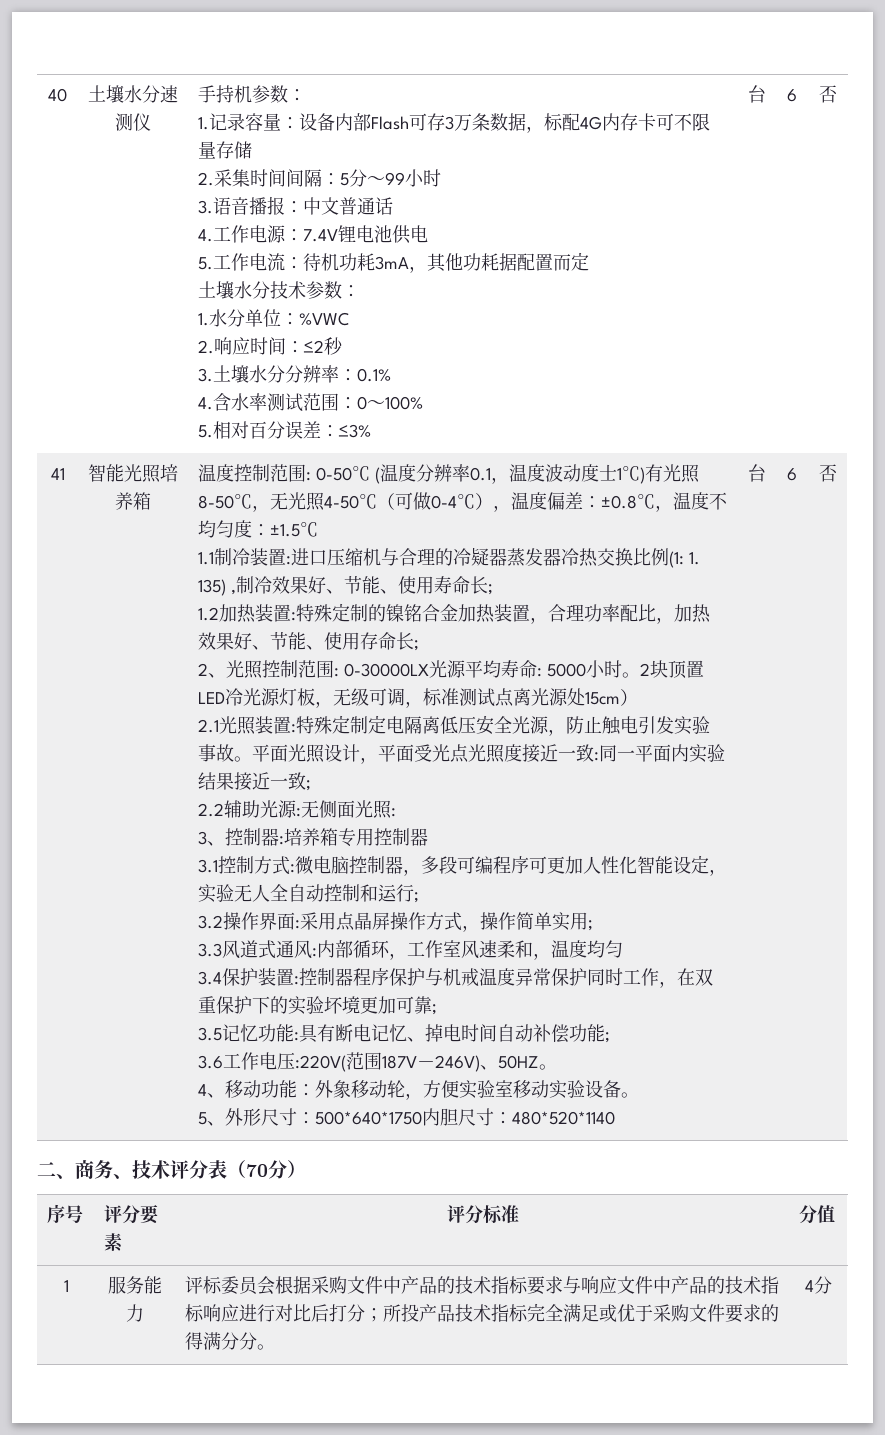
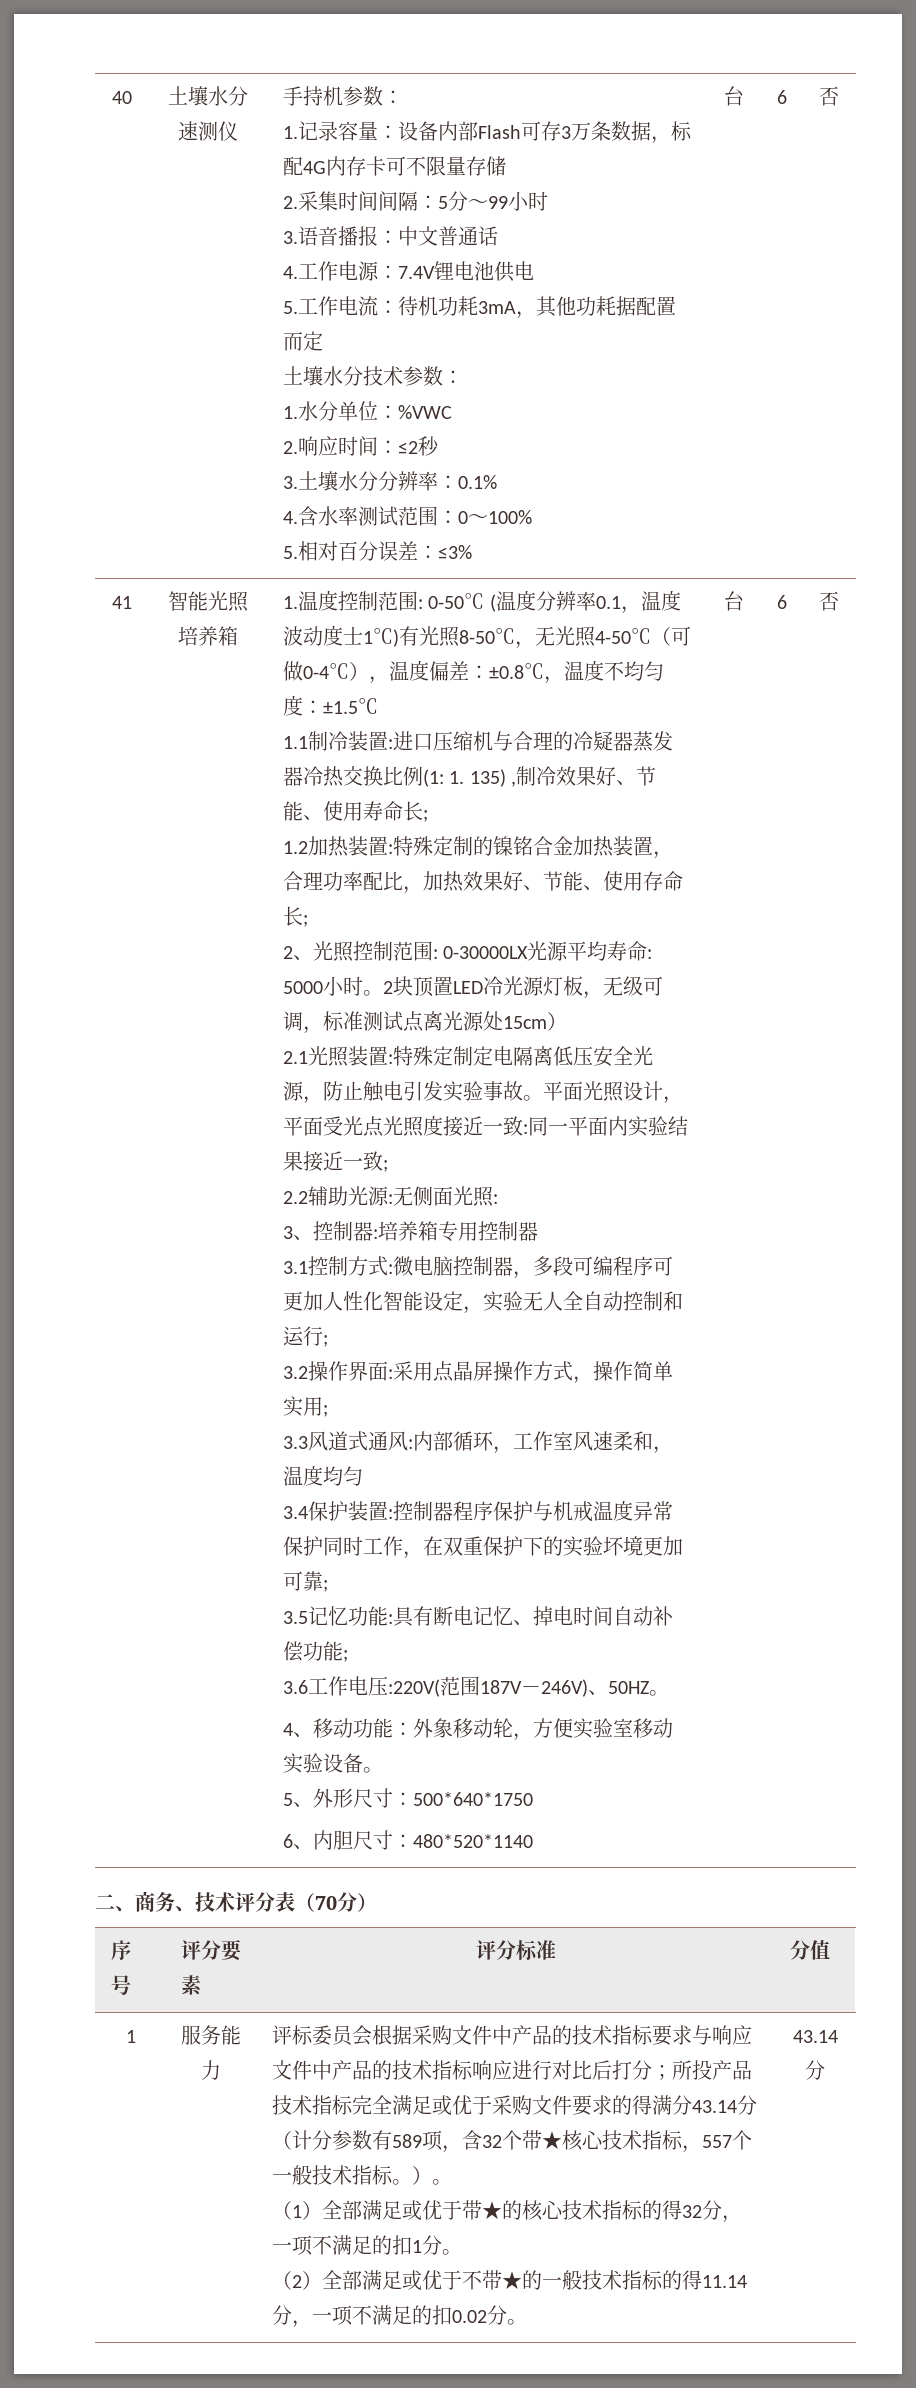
- 温度控制范围: 0-50℃ (温度分辨率0.1，温度波动度士1℃)有光照8-50℃，无光照4-50℃（可做0-4℃），温度偏差：±0.8℃，温度不均匀度：±1.5℃
+ 1.温度控制范围: 0-50℃ (温度分辨率0.1，温度波动度士1℃)有光照8-50℃，无光照4-50℃（可做0-4℃），温度偏差：±0.8℃，温度不均匀度：±1.5℃
- 5、外形尺寸：500*640*1750内胆尺寸：480*520*1140
+ 5、外形尺寸：500*640*1750
+ 6、内胆尺寸：480*520*1140
- 评标委员会根据采购文件中产品的技术指标要求与响应文件中产品的技术指标响应进行对比后打分；所投产品技术指标完全满足或优于采购文件要求的得满分分。 | 4分
+ 评标委员会根据采购文件中产品的技术指标要求与响应文件中产品的技术指标响应进行对比后打分；所投产品技术指标完全满足或优于采购文件要求的得满分43.14分（计分参数有589项，含32个带★核心技术指标，557个一般技术指标。）。
+ （1）全部满足或优于带★的核心技术指标的得32分，一项不满足的扣1分。
+ （2）全部满足或优于不带★的一般技术指标的得11.14分，一项不满足的扣0.02分。 | 43.14分

